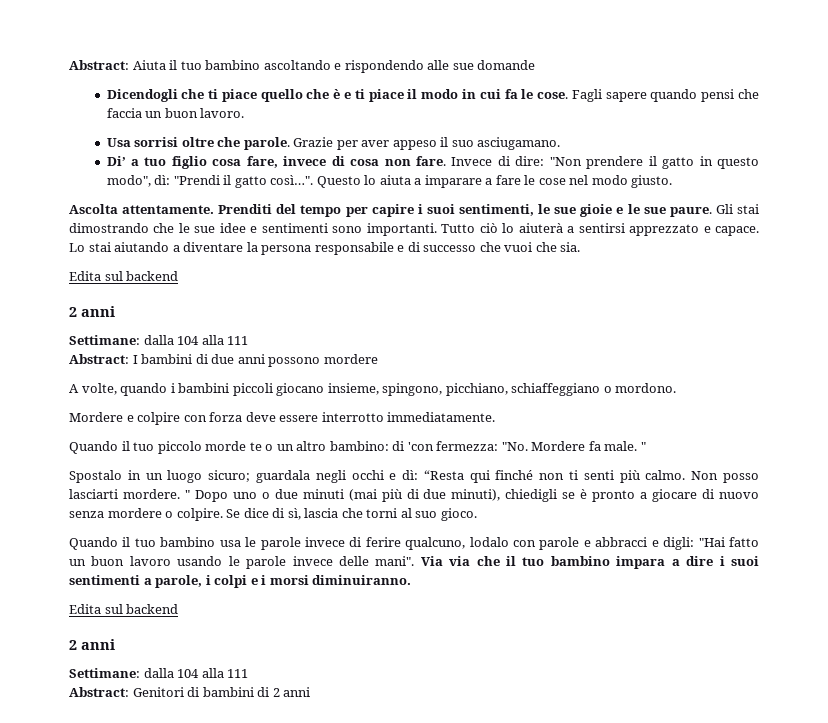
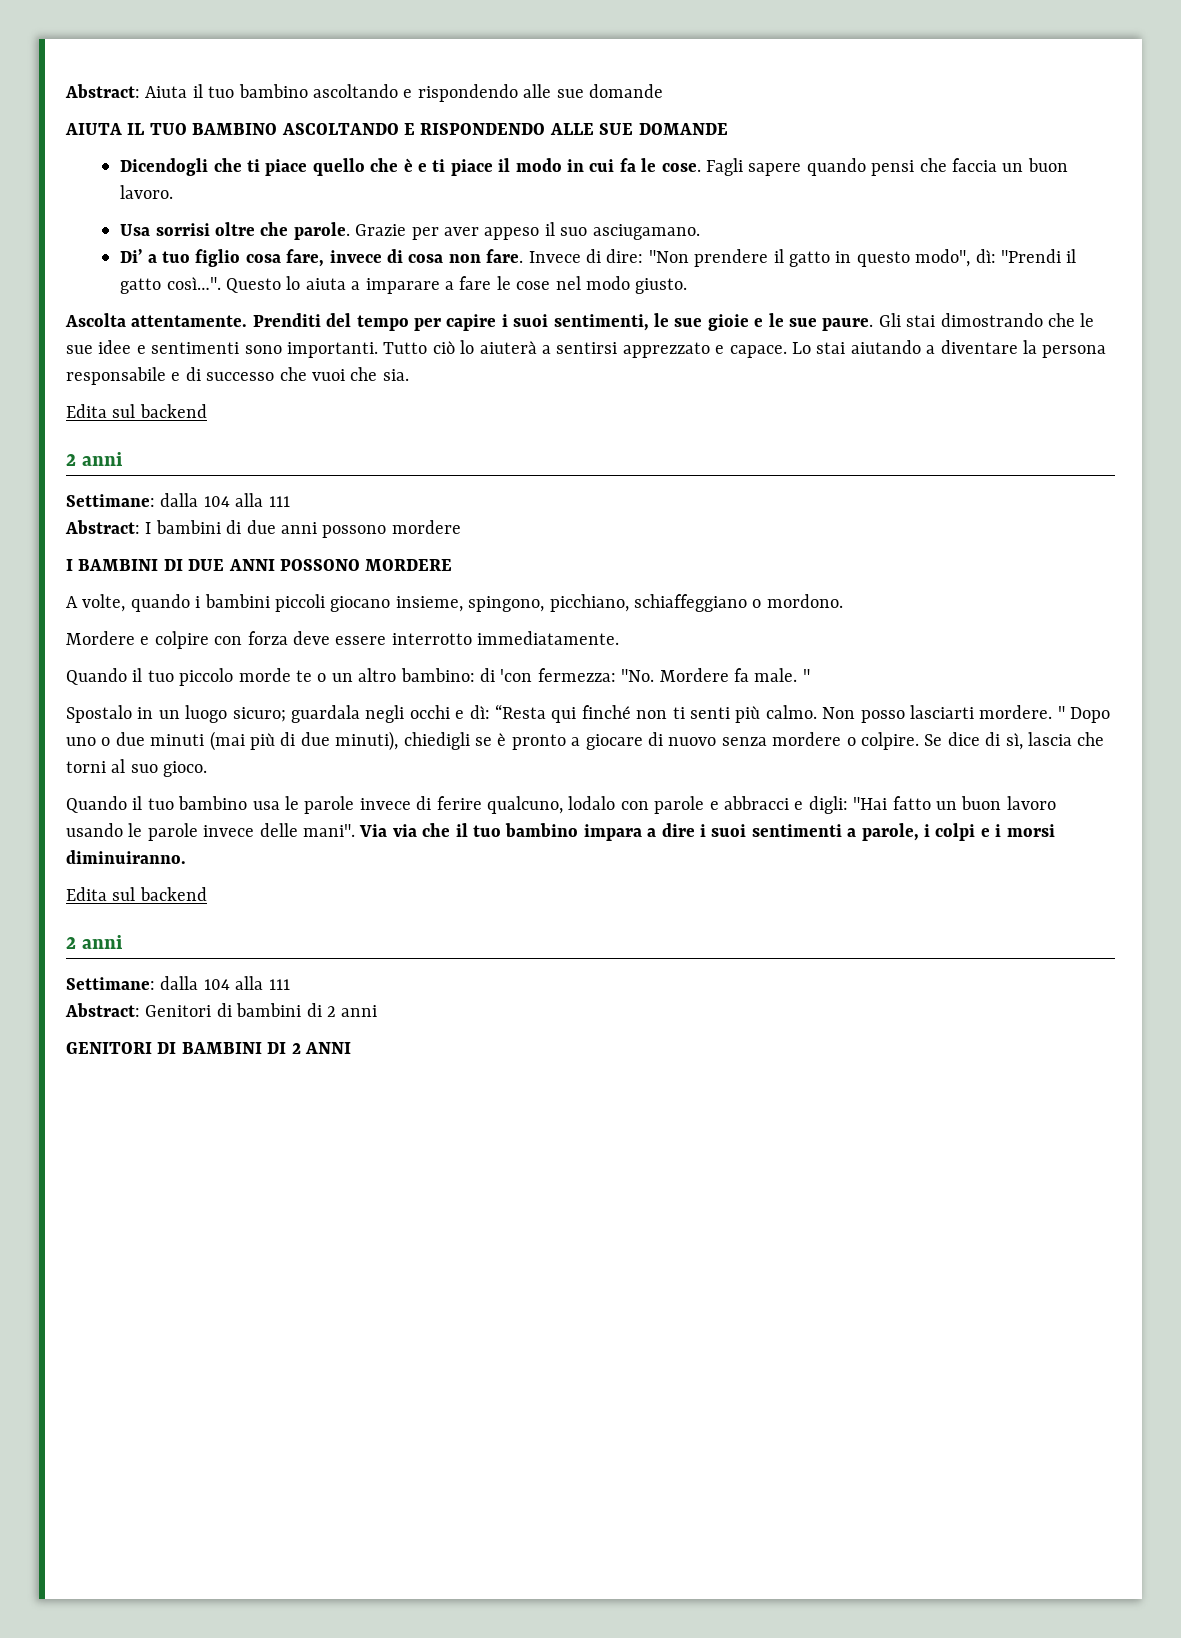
+ AIUTA IL TUO BAMBINO ASCOLTANDO E RISPONDENDO ALLE SUE DOMANDE
+ I BAMBINI DI DUE ANNI POSSONO MORDERE
+ GENITORI DI BAMBINI DI 2 ANNI

